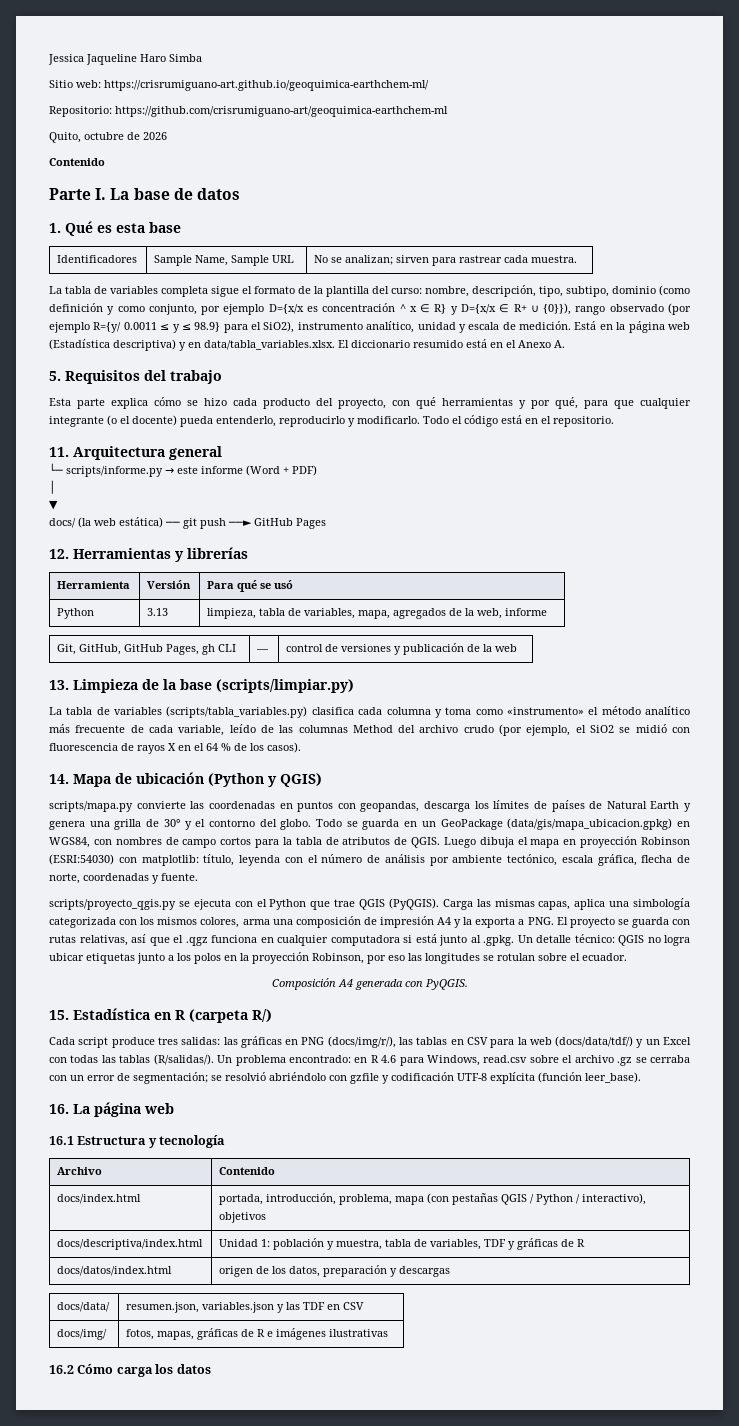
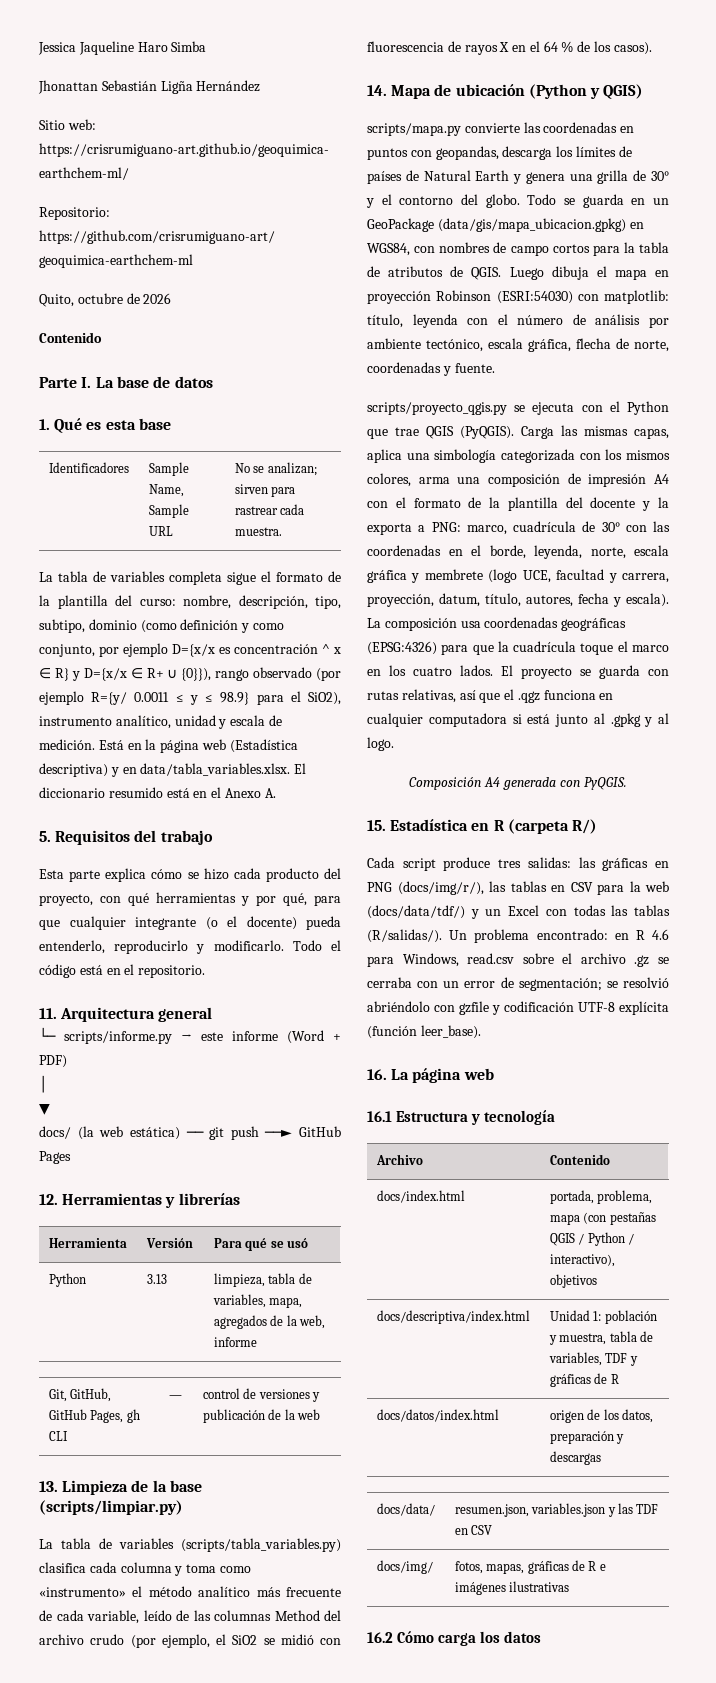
+ Jhonattan Sebastián Ligña Hernández
- Carga las mismas capas, aplica una simbología categorizada con los mismos colores, arma una composición de impresión A4 y la exporta a PNG. El proyecto se guarda con rutas relativas, así que el .qgz funciona en cualquier computadora si está junto al .gpkg. Un detalle técnico: QGIS no logra ubicar etiquetas junto a los polos en la proyección Robinson, por eso las longitudes se rotulan sobre el ecuador.
+ Carga las mismas capas, aplica una simbología categorizada con los mismos colores, arma una composición de impresión A4 con el formato de la plantilla del docente y la exporta a PNG: marco, cuadrícula de 30° con las coordenadas en el borde, leyenda, norte, escala gráfica y membrete (logo UCE, facultad y carrera, proyección, datum, título, autores, fecha y escala). La composición usa coordenadas geográficas (EPSG:4326) para que la cuadrícula toque el marco en los cuatro lados. El proyecto se guarda con rutas relativas, así que el .qgz funciona en cualquier computadora si está junto al .gpkg y al logo.
- docs/index.html | portada, introducción, problema, mapa (con pestañas QGIS / Python / interactivo), objetivos
+ docs/index.html | portada, problema, mapa (con pestañas QGIS / Python / interactivo), objetivos

